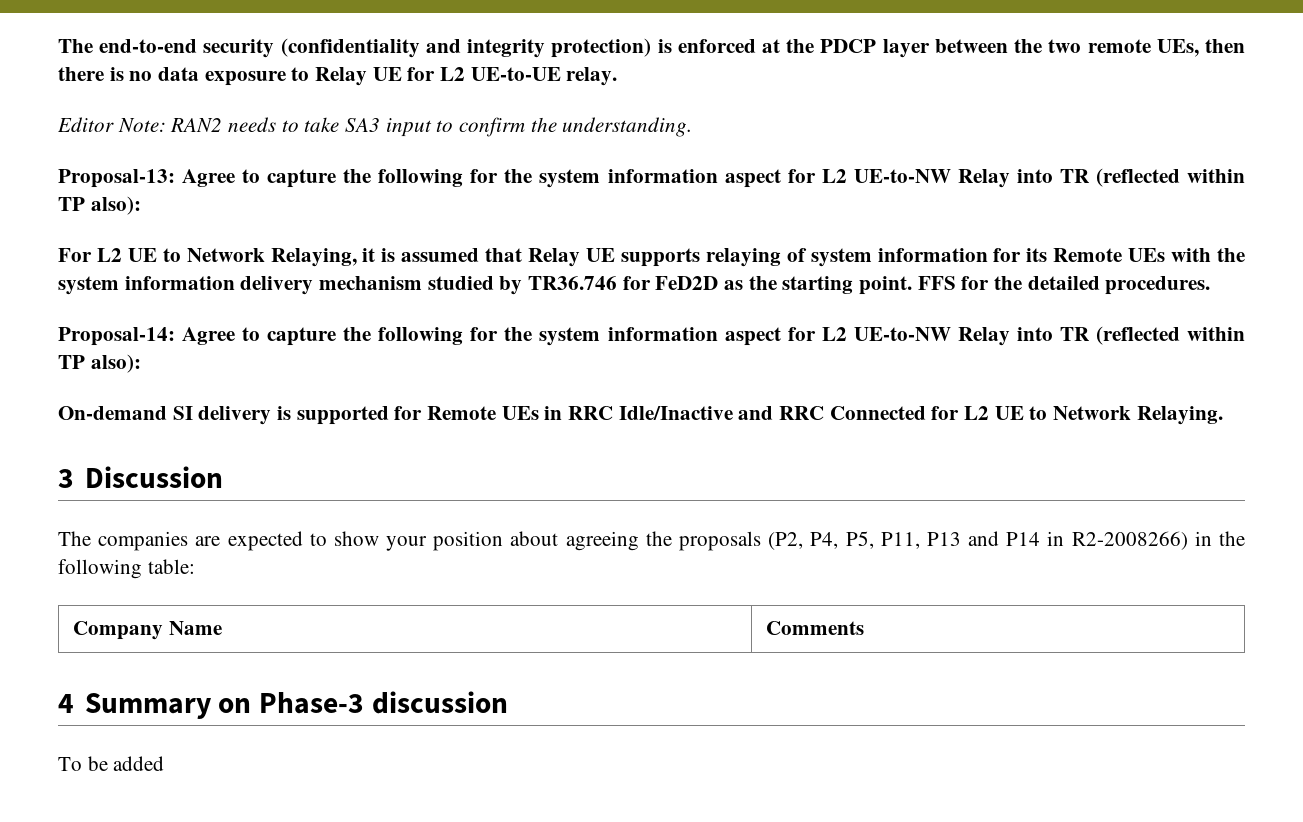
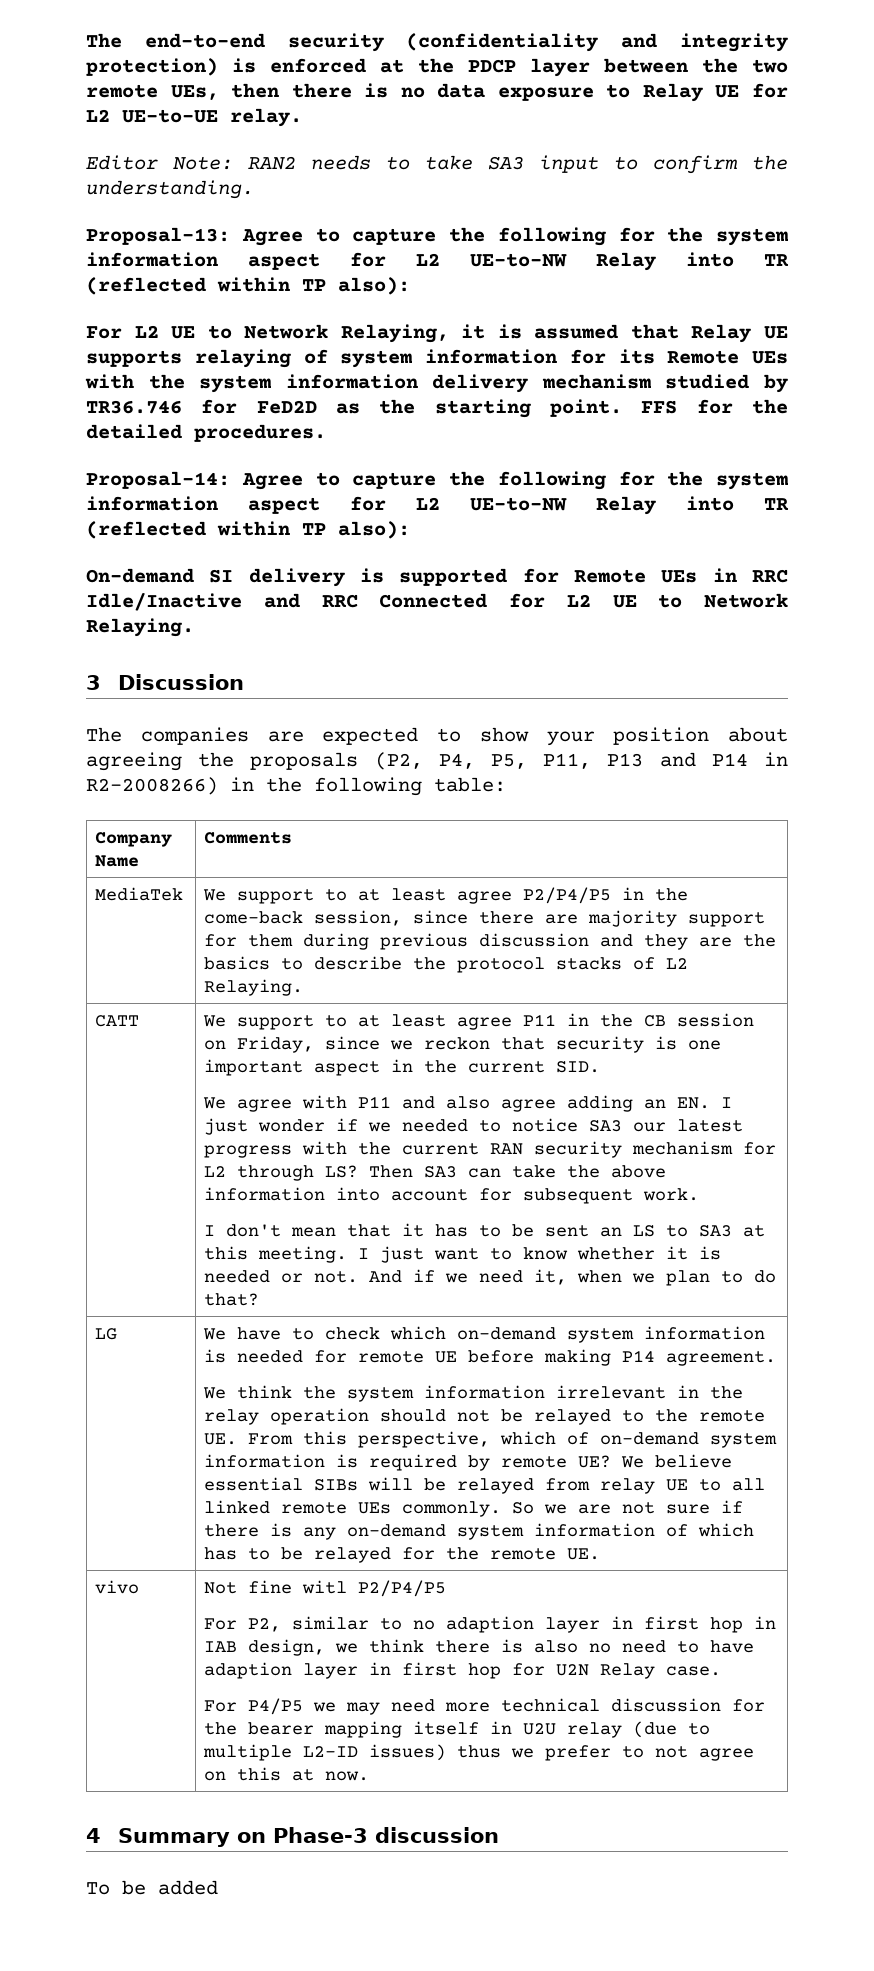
+ MediaTek | We support to at least agree P2/P4/P5 in the come-back session, since there are majority support for them during previous discussion and they are the basics to describe the protocol stacks of L2 Relaying.
+ CATT | We support to at least agree P11 in the CB session on Friday, since we reckon that security is one important aspect in the current SID.
+ We agree with P11 and also agree adding an EN. I just wonder if we needed to notice SA3 our latest progress with the current RAN security mechanism for L2 through LS? Then SA3 can take the above information into account for subsequent work.
+ I don't mean that it has to be sent an LS to SA3 at this meeting. I just want to know whether it is needed or not. And if we need it, when we plan to do that?
+ LG | We have to check which on-demand system information is needed for remote UE before making P14 agreement.
+ We think the system information irrelevant in the relay operation should not be relayed to the remote UE. From this perspective, which of on-demand system information is required by remote UE? We believe essential SIBs will be relayed from relay UE to all linked remote UEs commonly. So we are not sure if there is any on-demand system information of which has to be relayed for the remote UE.
+ vivo | Not fine witl P2/P4/P5
+ For P2, similar to no adaption layer in first hop in IAB design, we think there is also no need to have adaption layer in first hop for U2N Relay case.
+ For P4/P5 we may need more technical discussion for the bearer mapping itself in U2U relay (due to multiple L2-ID issues) thus we prefer to not agree on this at now.

